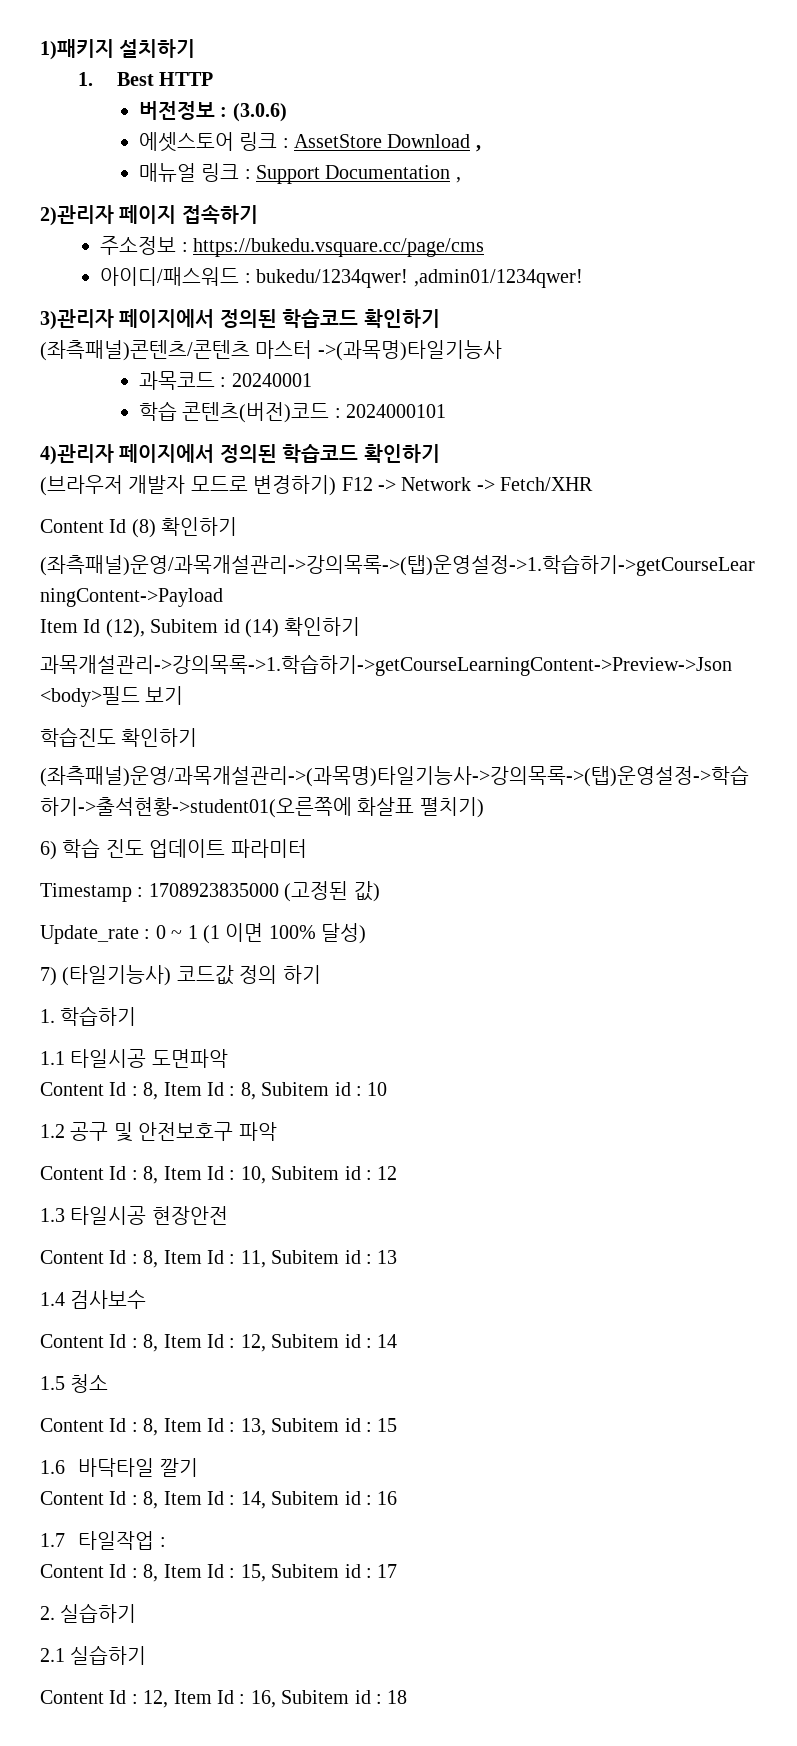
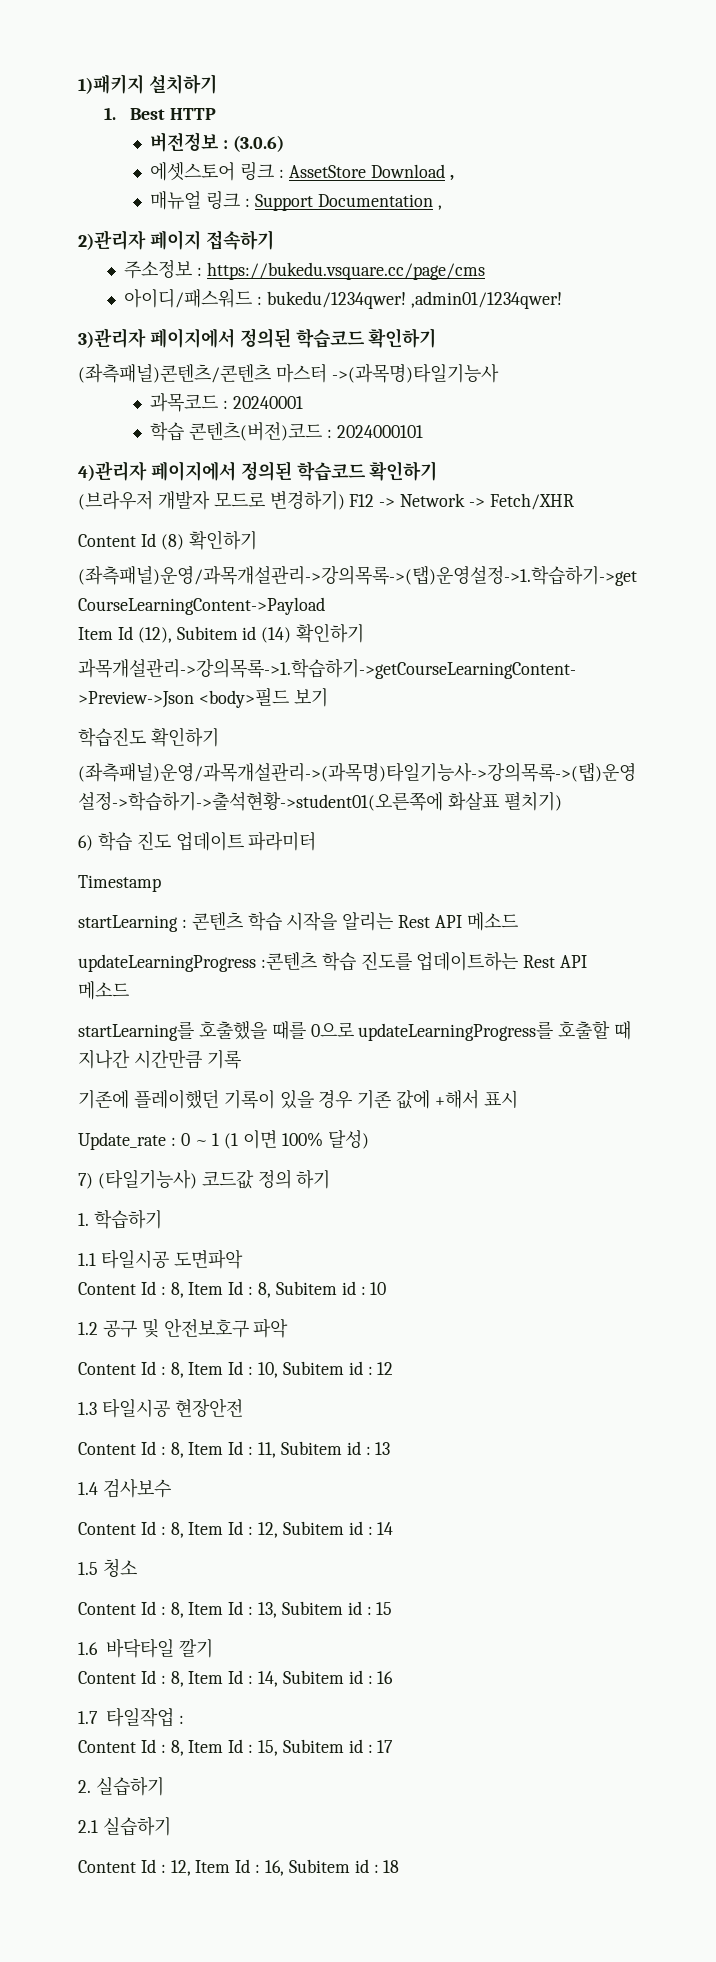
- Timestamp : 1708923835000 (고정된 값)
+ Timestamp
+ startLearning : 콘텐츠 학습 시작을 알리는 Rest API 메소드
+ updateLearningProgress :콘텐츠 학습 진도를 업데이트하는 Rest API 메소드
+ startLearning를 호출했을 때를 0으로 updateLearningProgress를 호출할 때 지나간 시간만큼 기록
+ 기존에 플레이했던 기록이 있을 경우 기존 값에 +해서 표시

